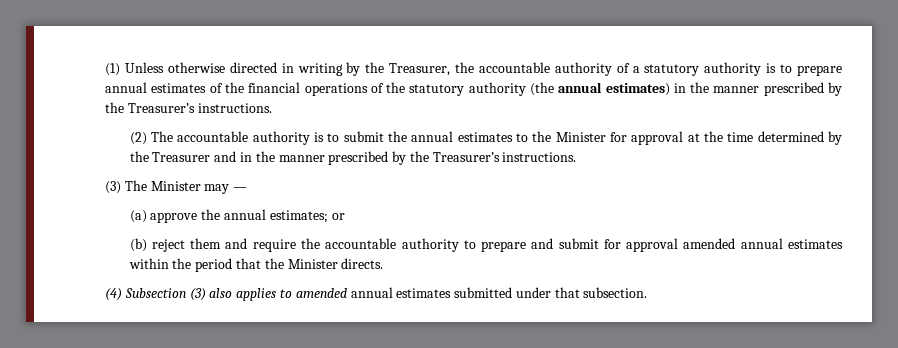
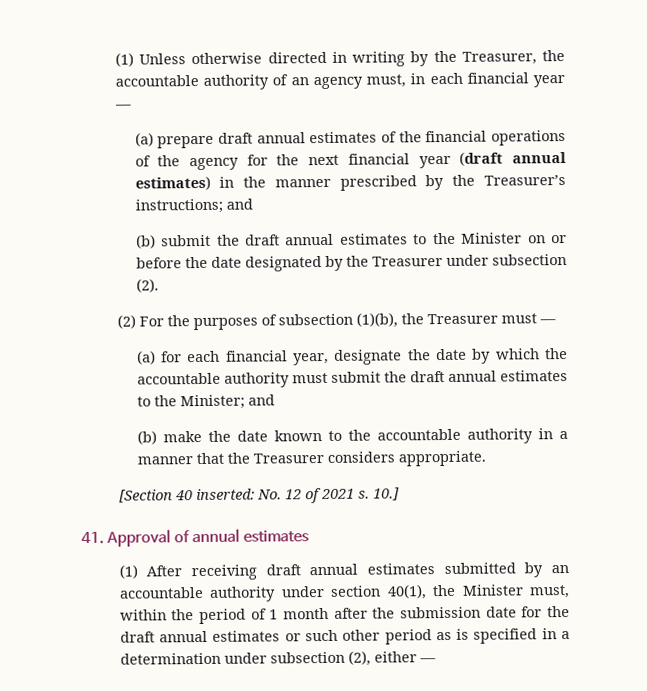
- (1) Unless otherwise directed in writing by the Treasurer, the accountable authority of a statutory authority is to prepare annual estimates of the financial operations of the statutory authority (the annual estimates) in the manner prescribed by the Treasurer’s instructions.
- (2) The accountable authority is to submit the annual estimates to the Minister for approval at the time determined by the Treasurer and in the manner prescribed by the Treasurer’s instructions.
- (3) The Minister may —
- (a) approve the annual estimates; or
- (b) reject them and require the accountable authority to prepare and submit for approval amended annual estimates within the period that the Minister directs.
- (4) Subsection (3) also applies to amended annual estimates submitted under that subsection.
+ (1) Unless otherwise directed in writing by the Treasurer, the accountable authority of an agency must, in each financial year —
+ (a) prepare draft annual estimates of the financial operations of the agency for the next financial year (draft annual estimates) in the manner prescribed by the Treasurer’s instructions; and
+ (b) submit the draft annual estimates to the Minister on or before the date designated by the Treasurer under subsection (2).
+ (2) For the purposes of subsection (1)(b), the Treasurer must —
+ (a) for each financial year, designate the date by which the accountable authority must submit the draft annual estimates to the Minister; and
+ (b) make the date known to the accountable authority in a manner that the Treasurer considers appropriate.
+ [Section 40 inserted: No. 12 of 2021 s. 10.]
+ 41. Approval of annual estimates
+ (1) After receiving draft annual estimates submitted by an accountable authority under section 40(1), the Minister must, within the period of 1 month after the submission date for the draft annual estimates or such other period as is specified in a determination under subsection (2), either —

